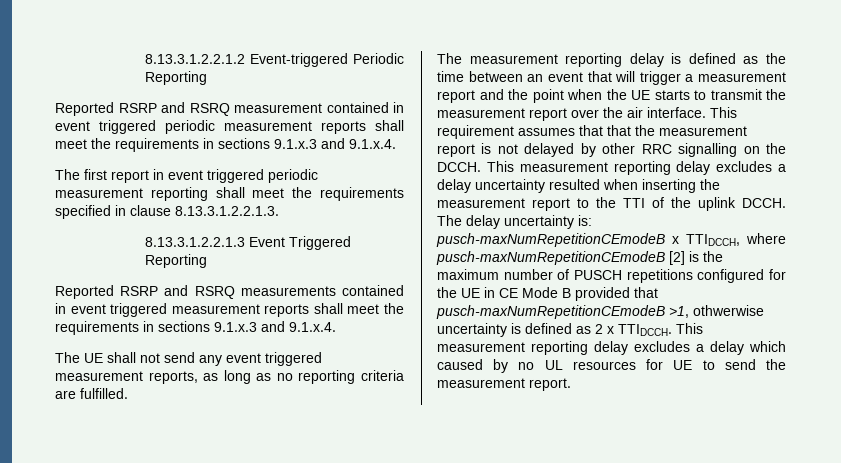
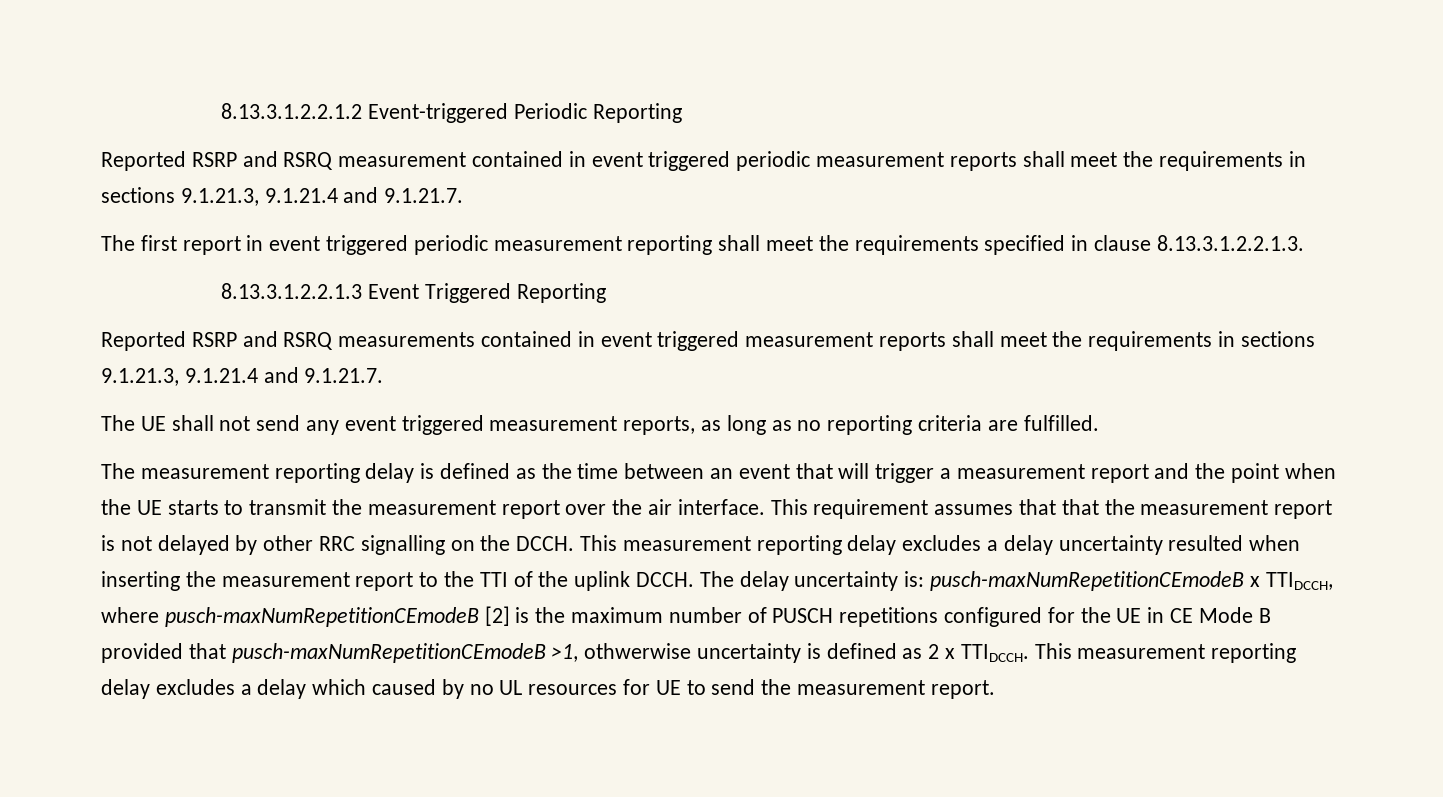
- Reported RSRP and RSRQ measurement contained in event triggered periodic measurement reports shall meet the requirements in sections 9.1.x.3 and 9.1.x.4.
+ Reported RSRP and RSRQ measurement contained in event triggered periodic measurement reports shall meet the requirements in sections 9.1.21.3, 9.1.21.4 and 9.1.21.7.
- Reported RSRP and RSRQ measurements contained in event triggered measurement reports shall meet the requirements in sections 9.1.x.3 and 9.1.x.4.
+ Reported RSRP and RSRQ measurements contained in event triggered measurement reports shall meet the requirements in sections 9.1.21.3, 9.1.21.4 and 9.1.21.7.

